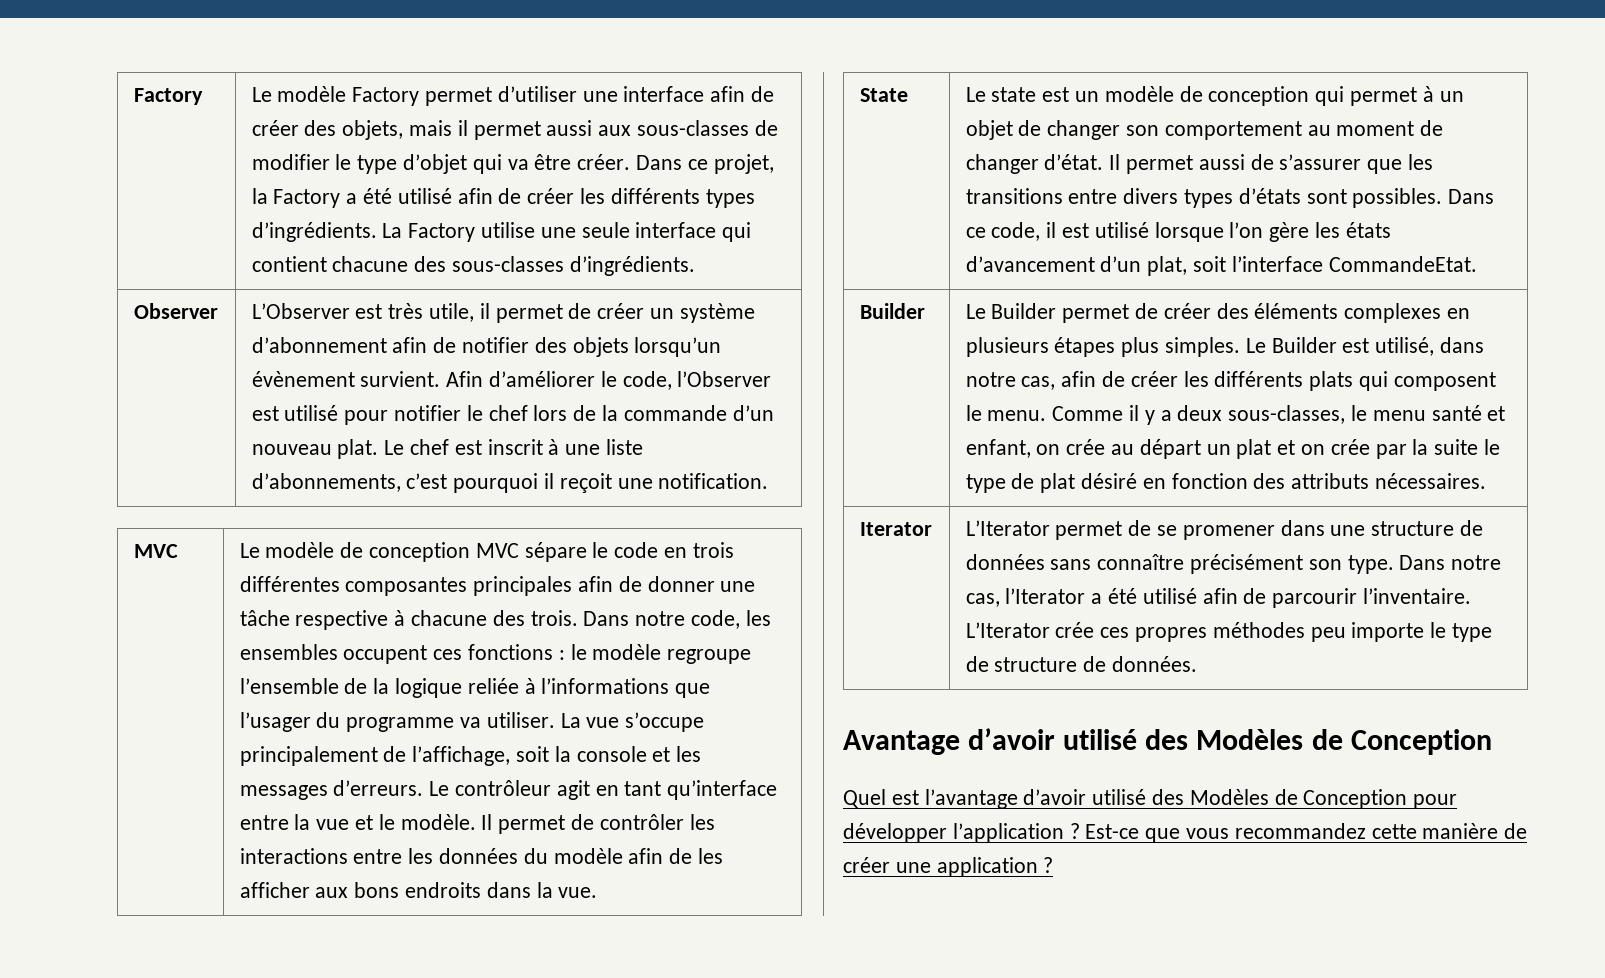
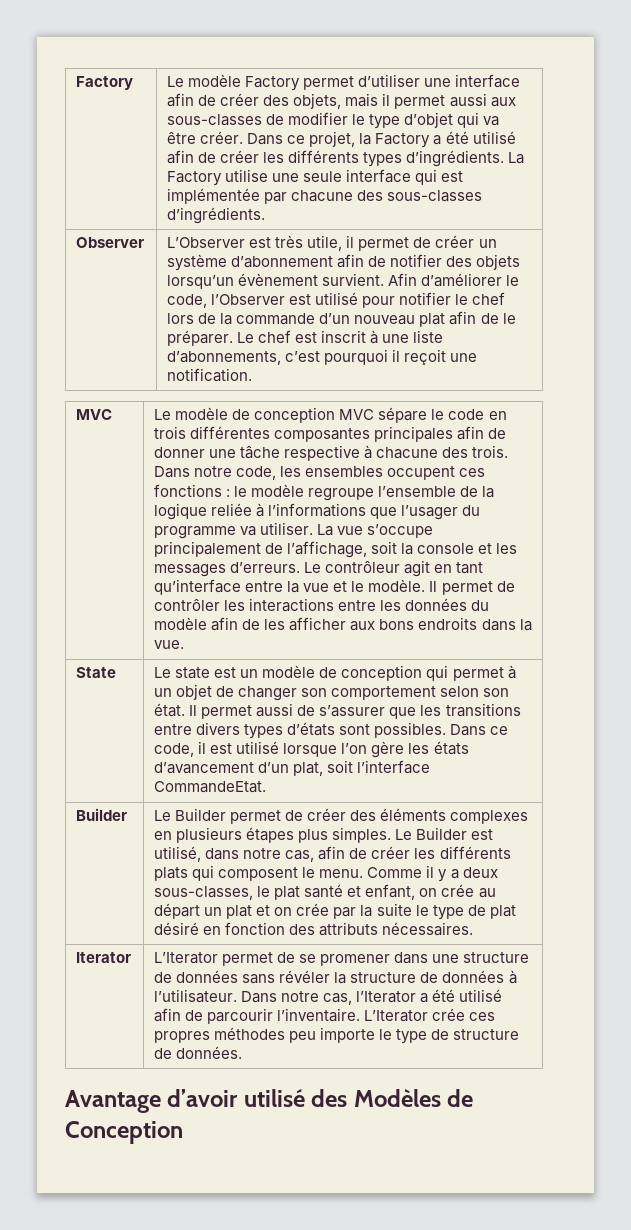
- La Factory utilise une seule interface qui contient chacune des sous-classes d’ingrédients.
+ La Factory utilise une seule interface qui est implémentée par chacune des sous-classes d’ingrédients.
- Afin d’améliorer le code, l’Observer est utilisé pour notifier le chef lors de la commande d’un nouveau plat.
+ Afin d’améliorer le code, l’Observer est utilisé pour notifier le chef lors de la commande d’un nouveau plat afin de le préparer.
- Le state est un modèle de conception qui permet à un objet de changer son comportement au moment de changer d’état.
+ Le state est un modèle de conception qui permet à un objet de changer son comportement selon son état.
- Comme il y a deux sous-classes, le menu santé et enfant, on crée au départ un plat et on crée par la suite le type de plat désiré en fonction des attributs nécessaires.
+ Comme il y a deux sous-classes, le plat santé et enfant, on crée au départ un plat et on crée par la suite le type de plat désiré en fonction des attributs nécessaires.
- L’Iterator permet de se promener dans une structure de données sans connaître précisément son type.
+ L’Iterator permet de se promener dans une structure de données sans révéler la structure de données à l’utilisateur.
- Quel est l’avantage d’avoir utilisé des Modèles de Conception pour développer l’application ? Est-ce que vous recommandez cette manière de créer une application ?

